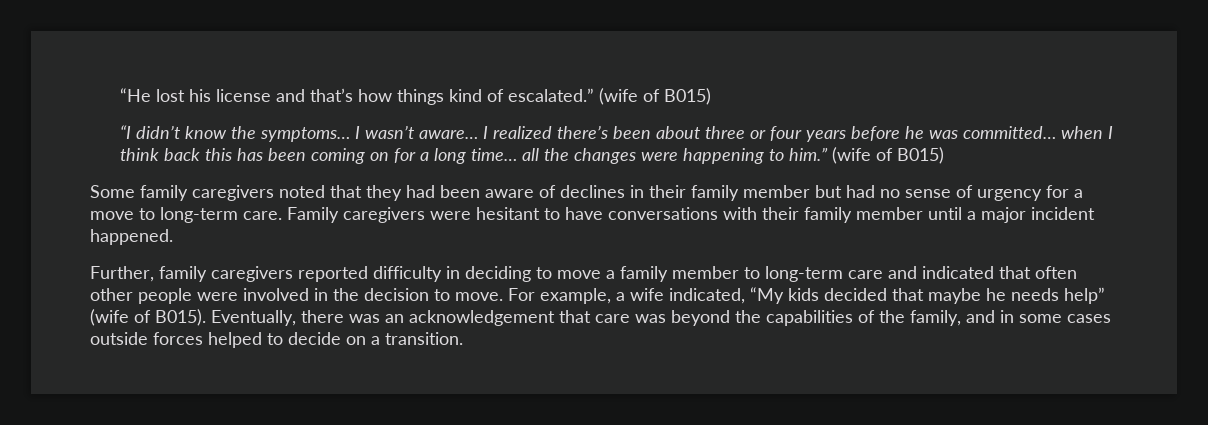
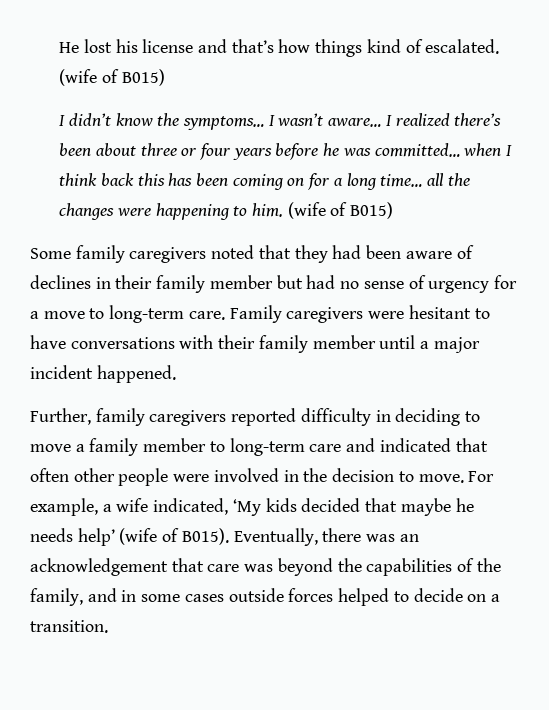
- “He lost his license and that’s how things kind of escalated.” (wife of B015)
- “I didn’t know the symptoms…
+ He lost his license and that’s how things kind of escalated. (wife of B015)
+ I didn’t know the symptoms…
- I realized there’s been about three or four years before he was committed… when I think back this has been coming on for a long time… all the changes were happening to him.”
+ I realized there’s been about three or four years before he was committed… when I think back this has been coming on for a long time… all the changes were happening to him.
- For example, a wife indicated, “My kids decided that maybe he needs help” (wife of B015).
+ For example, a wife indicated, ‘My kids decided that maybe he needs help’ (wife of B015).

